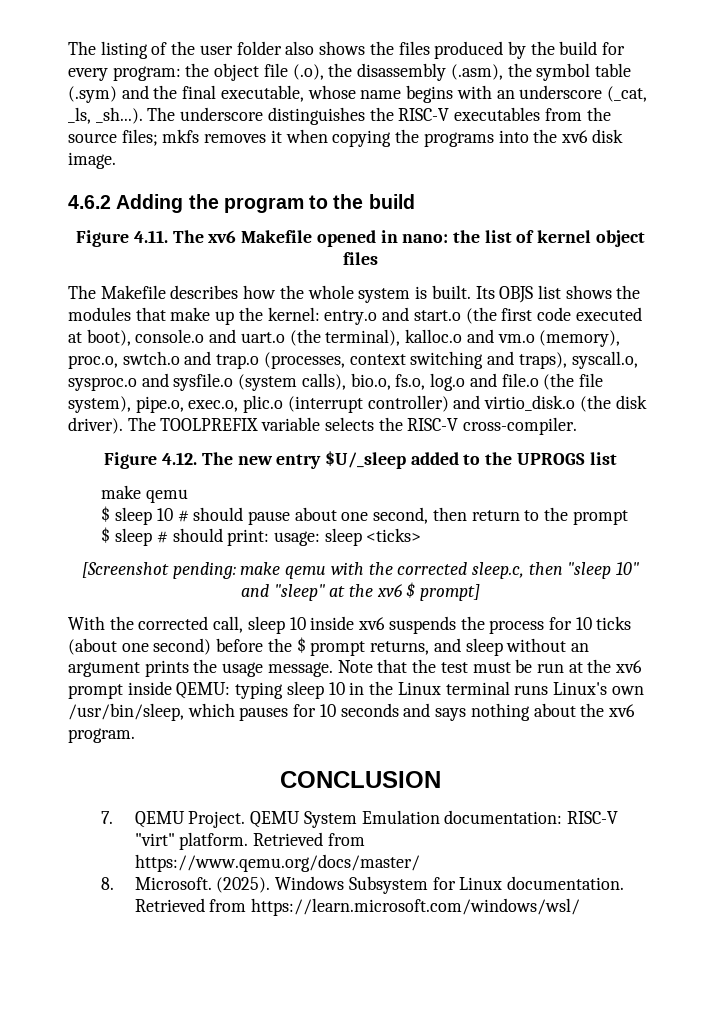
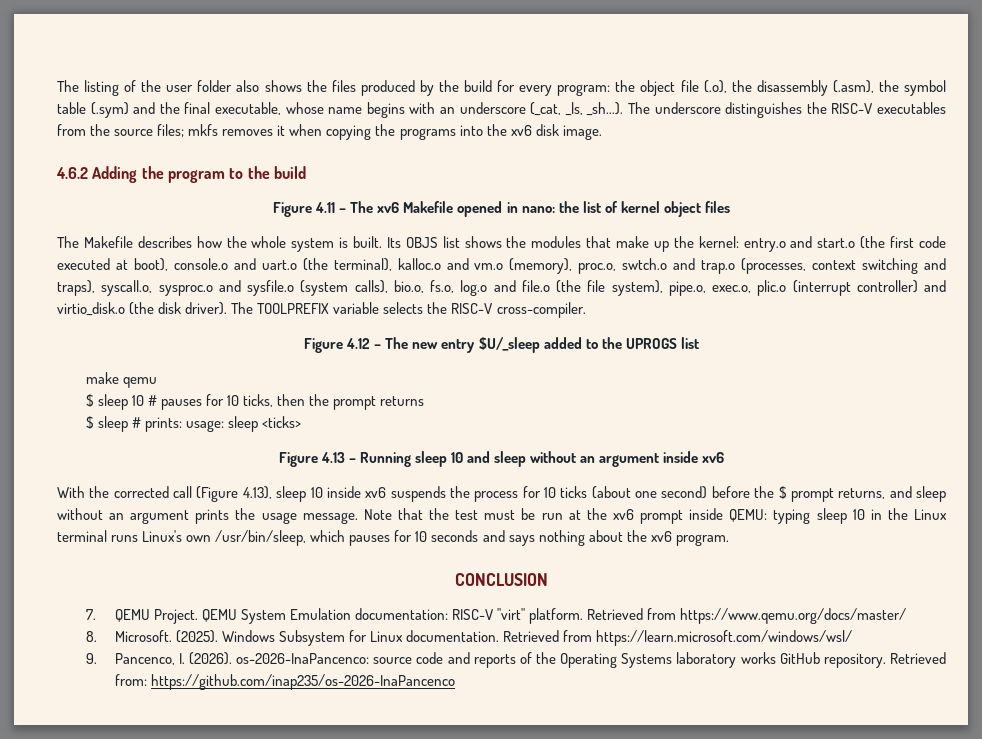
- Figure 4.11. The xv6 Makefile opened in nano: the list of kernel object files
+ Figure 4.11 – The xv6 Makefile opened in nano: the list of kernel object files
- Figure 4.12. The new entry $U/_sleep added to the UPROGS list
+ Figure 4.12 – The new entry $U/_sleep added to the UPROGS list
- $ sleep 10 # should pause about one second, then return to the prompt
+ $ sleep 10 # pauses for 10 ticks, then the prompt returns
- $ sleep # should print: usage: sleep <ticks>
+ $ sleep # prints: usage: sleep <ticks>
- [Screenshot pending: make qemu with the corrected sleep.c, then "sleep 10" and "sleep" at the xv6 $ prompt]
+ Figure 4.13 – Running sleep 10 and sleep without an argument inside xv6
- With the corrected call, sleep 10 inside xv6 suspends the process for 10 ticks (about one second) before the $ prompt returns, and sleep without an argument prints the usage message.
+ With the corrected call (Figure 4.13), sleep 10 inside xv6 suspends the process for 10 ticks (about one second) before the $ prompt returns, and sleep without an argument prints the usage message.
+ 9. Pancenco, I. (2026). os-2026-InaPancenco: source code and reports of the Operating Systems laboratory works GitHub repository. Retrieved from: https://github.com/inap235/os-2026-InaPancenco

